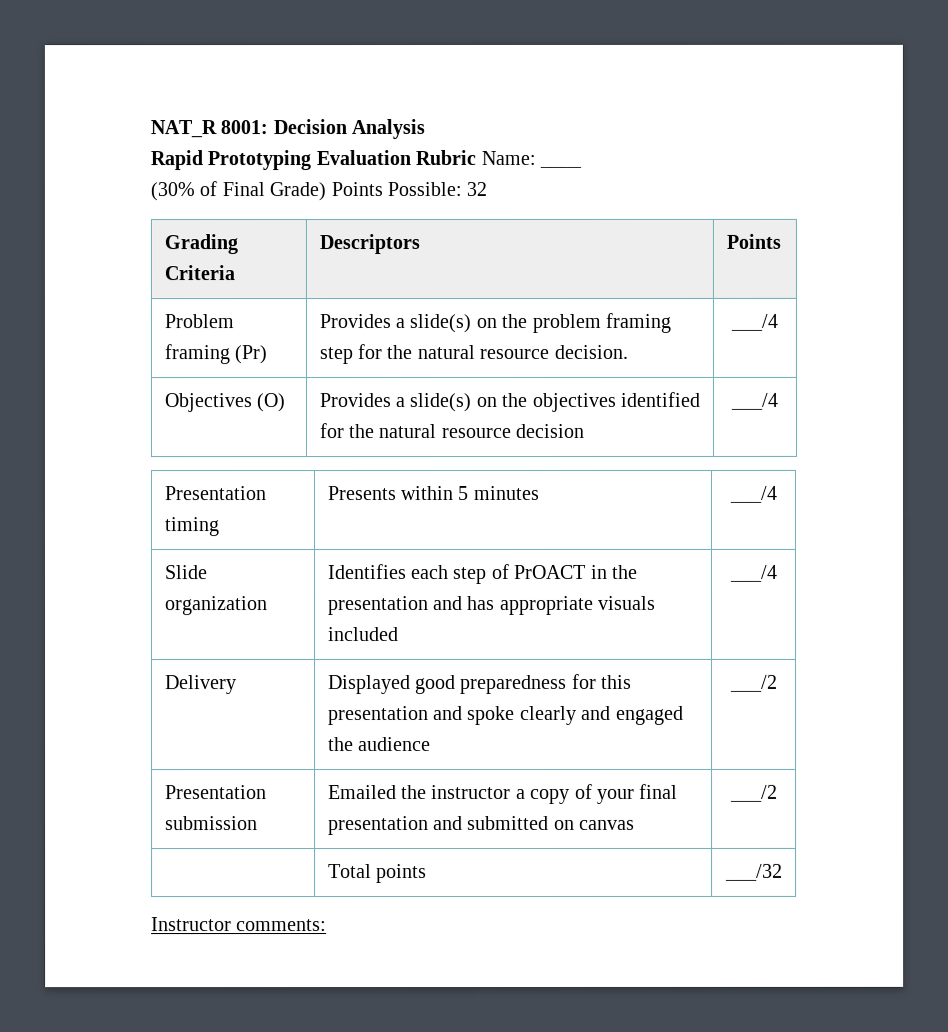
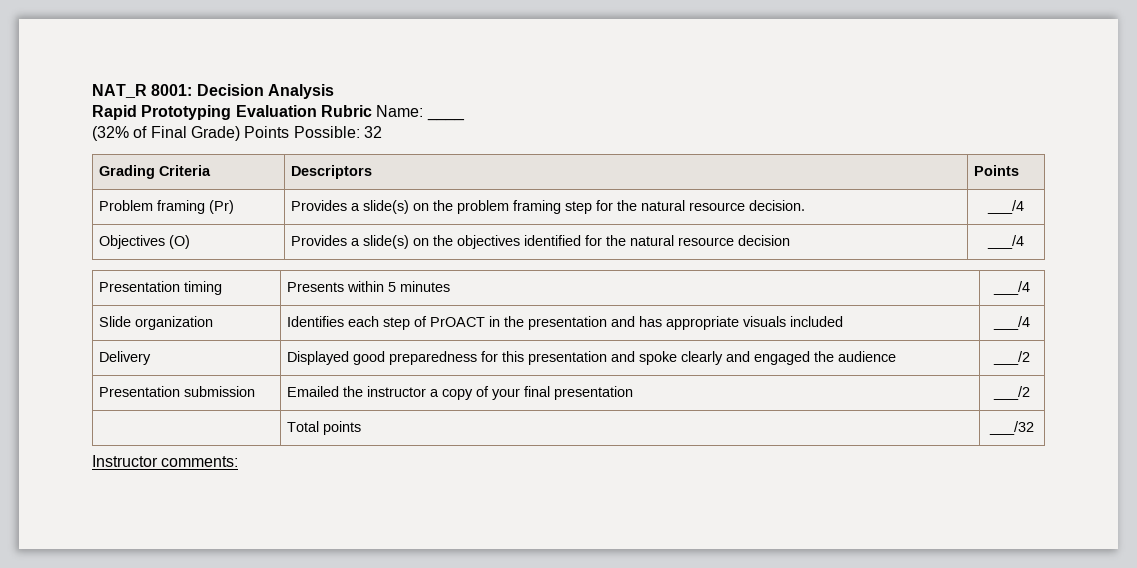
- (30% of Final Grade) Points Possible: 32
+ (32% of Final Grade) Points Possible: 32
- Presentation submission | Emailed the instructor a copy of your final presentation and submitted on canvas | ___/2
+ Presentation submission | Emailed the instructor a copy of your final presentation | ___/2

